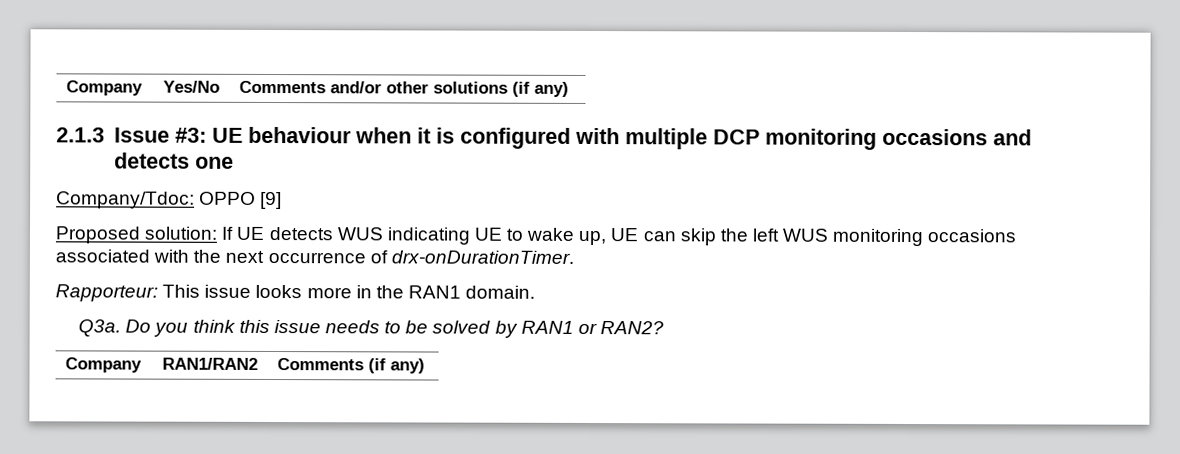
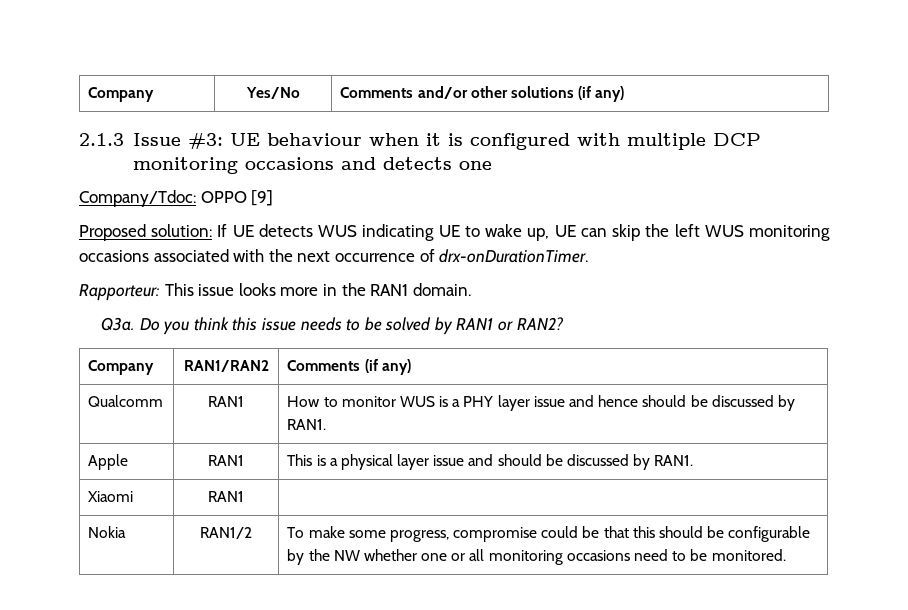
+ Qualcomm | RAN1 | How to monitor WUS is a PHY layer issue and hence should be discussed by RAN1.
+ Apple | RAN1 | This is a physical layer issue and should be discussed by RAN1.
+ Xiaomi | RAN1 |
+ Nokia | RAN1/2 | To make some progress, compromise could be that this should be configurable by the NW whether one or all monitoring occasions need to be monitored.

